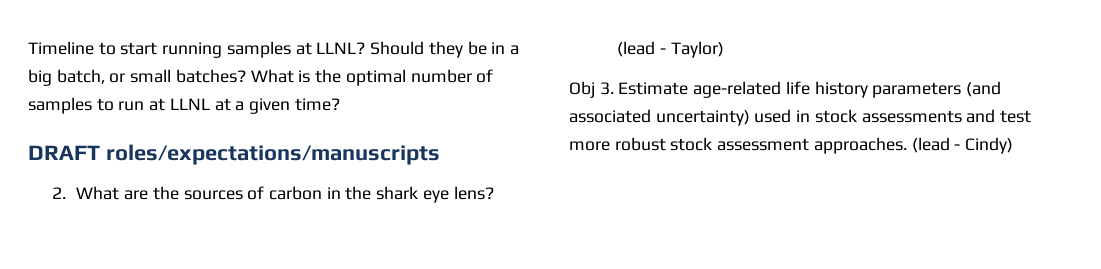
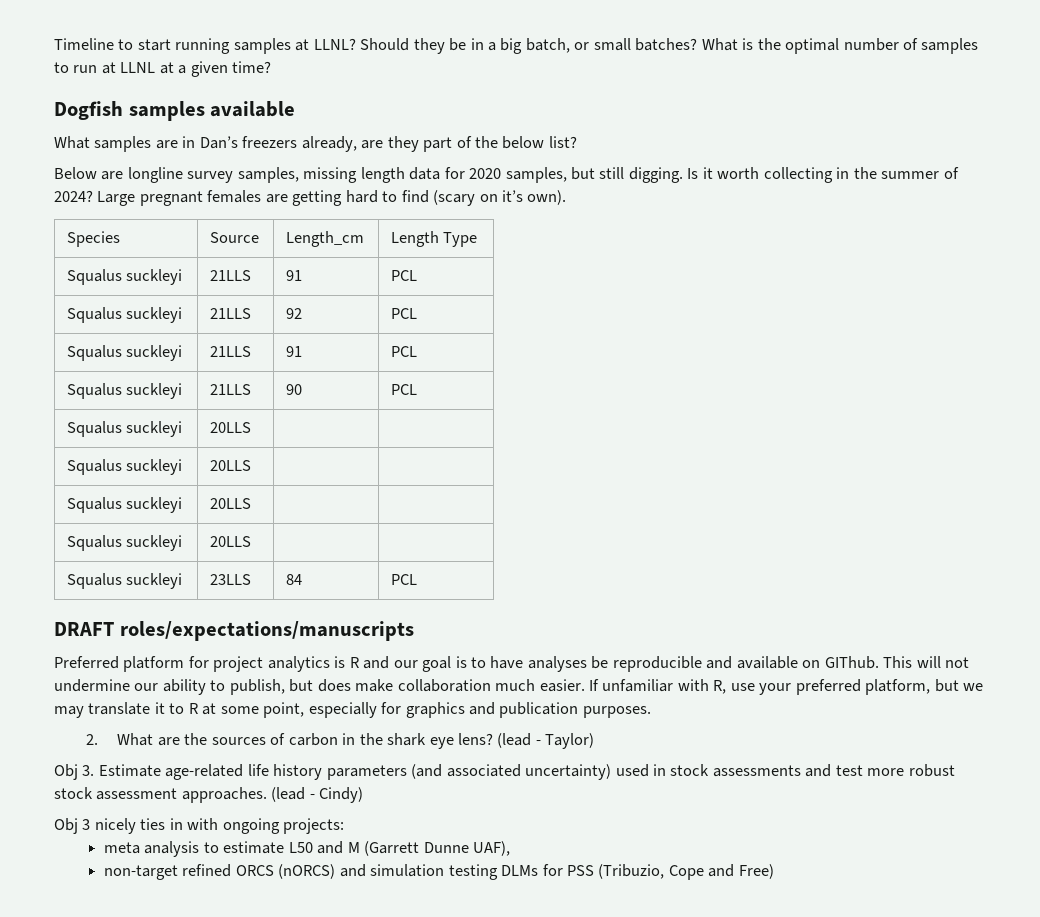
+ Dogfish samples available
+ What samples are in Dan’s freezers already, are they part of the below list?
+ Below are longline survey samples, missing length data for 2020 samples, but still digging. Is it worth collecting in the summer of 2024? Large pregnant females are getting hard to find (scary on it’s own).
+ Species | Source | Length_cm | Length Type
+ Squalus suckleyi | 21LLS | 91 | PCL
+ Squalus suckleyi | 21LLS | 92 | PCL
+ Squalus suckleyi | 21LLS | 91 | PCL
+ Squalus suckleyi | 21LLS | 90 | PCL
+ Squalus suckleyi | 20LLS | |
+ Squalus suckleyi | 20LLS | |
+ Squalus suckleyi | 20LLS | |
+ Squalus suckleyi | 20LLS | |
+ Squalus suckleyi | 23LLS | 84 | PCL
  DRAFT roles/expectations/manuscripts
+ Preferred platform for project analytics is R and our goal is to have analyses be reproducible and available on GIThub. This will not undermine our ability to publish, but does make collaboration much easier. If unfamiliar with R, use your preferred platform, but we may translate it to R at some point, especially for graphics and publication purposes.
+ Obj 3 nicely ties in with ongoing projects:
+ meta analysis to estimate L50 and M (Garrett Dunne UAF),
+ non-target refined ORCS (nORCS) and simulation testing DLMs for PSS (Tribuzio, Cope and Free)

